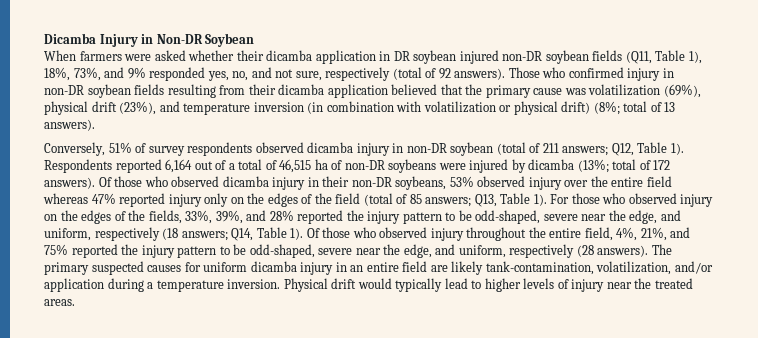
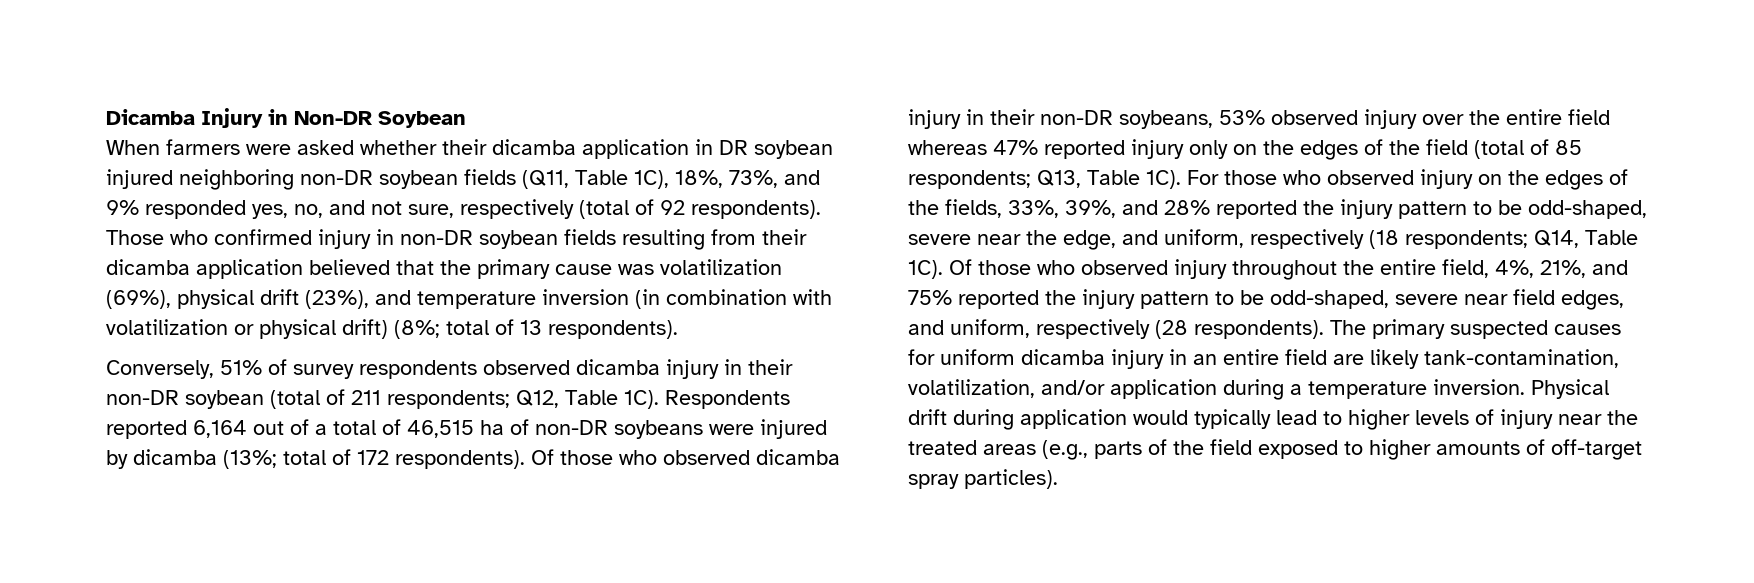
- When farmers were asked whether their dicamba application in DR soybean injured non-DR soybean fields (Q11, Table 1), 18%, 73%, and 9% responded yes, no, and not sure, respectively (total of 92 answers).
+ When farmers were asked whether their dicamba application in DR soybean injured neighboring non-DR soybean fields (Q11, Table 1C), 18%, 73%, and 9% responded yes, no, and not sure, respectively (total of 92 respondents).
- Those who confirmed injury in non-DR soybean fields resulting from their dicamba application believed that the primary cause was volatilization (69%), physical drift (23%), and temperature inversion (in combination with volatilization or physical drift) (8%; total of 13 answers).
+ Those who confirmed injury in non-DR soybean fields resulting from their dicamba application believed that the primary cause was volatilization (69%), physical drift (23%), and temperature inversion (in combination with volatilization or physical drift) (8%; total of 13 respondents).
- Conversely, 51% of survey respondents observed dicamba injury in non-DR soybean (total of 211 answers; Q12, Table 1).
+ Conversely, 51% of survey respondents observed dicamba injury in their non-DR soybean (total of 211 respondents; Q12, Table 1C).
- Respondents reported 6,164 out of a total of 46,515 ha of non-DR soybeans were injured by dicamba (13%; total of 172 answers).
+ Respondents reported 6,164 out of a total of 46,515 ha of non-DR soybeans were injured by dicamba (13%; total of 172 respondents).
- Of those who observed dicamba injury in their non-DR soybeans, 53% observed injury over the entire field whereas 47% reported injury only on the edges of the field (total of 85 answers; Q13, Table 1).
+ Of those who observed dicamba injury in their non-DR soybeans, 53% observed injury over the entire field whereas 47% reported injury only on the edges of the field (total of 85 respondents; Q13, Table 1C).
- For those who observed injury on the edges of the fields, 33%, 39%, and 28% reported the injury pattern to be odd-shaped, severe near the edge, and uniform, respectively (18 answers; Q14, Table 1).
+ For those who observed injury on the edges of the fields, 33%, 39%, and 28% reported the injury pattern to be odd-shaped, severe near the edge, and uniform, respectively (18 respondents; Q14, Table 1C).
- Of those who observed injury throughout the entire field, 4%, 21%, and 75% reported the injury pattern to be odd-shaped, severe near the edge, and uniform, respectively (28 answers).
+ Of those who observed injury throughout the entire field, 4%, 21%, and 75% reported the injury pattern to be odd-shaped, severe near field edges, and uniform, respectively (28 respondents).
- Physical drift would typically lead to higher levels of injury near the treated areas.
+ Physical drift during application would typically lead to higher levels of injury near the treated areas (e.g., parts of the field exposed to higher amounts of off-target spray particles).

